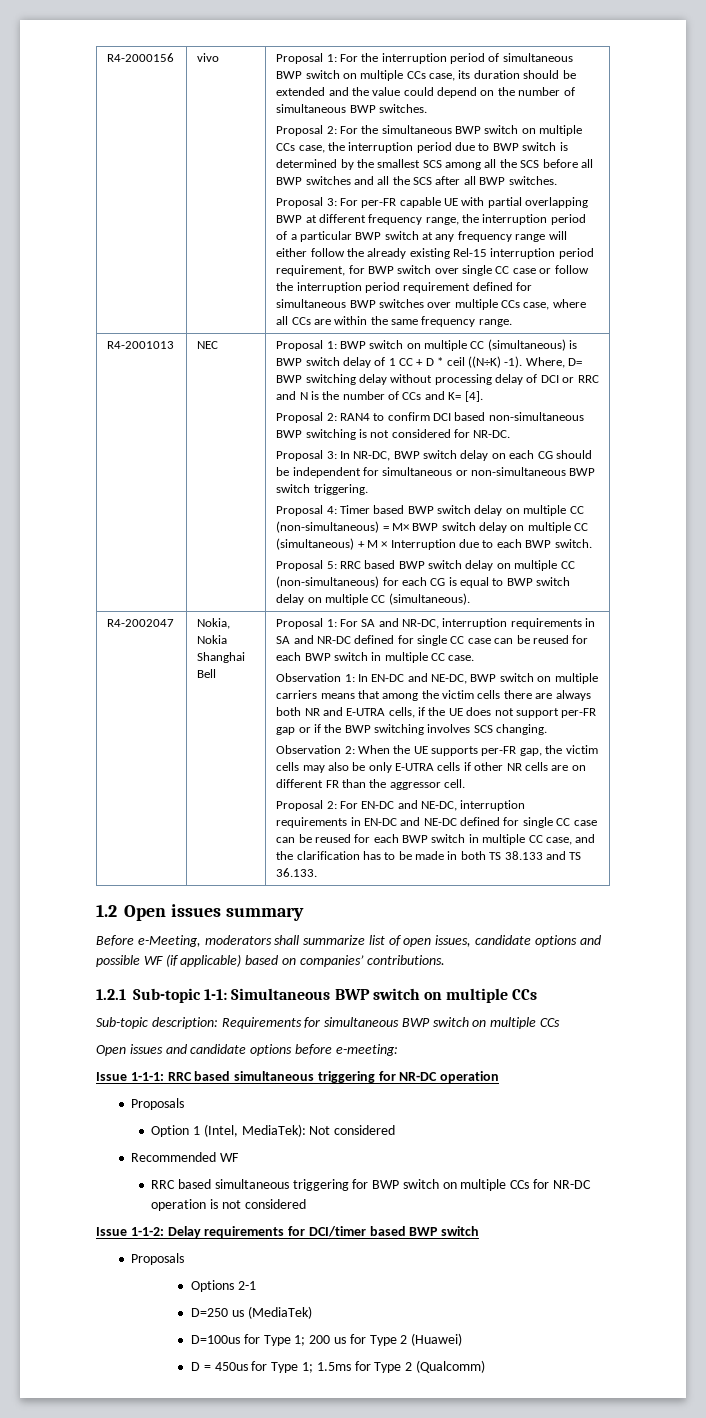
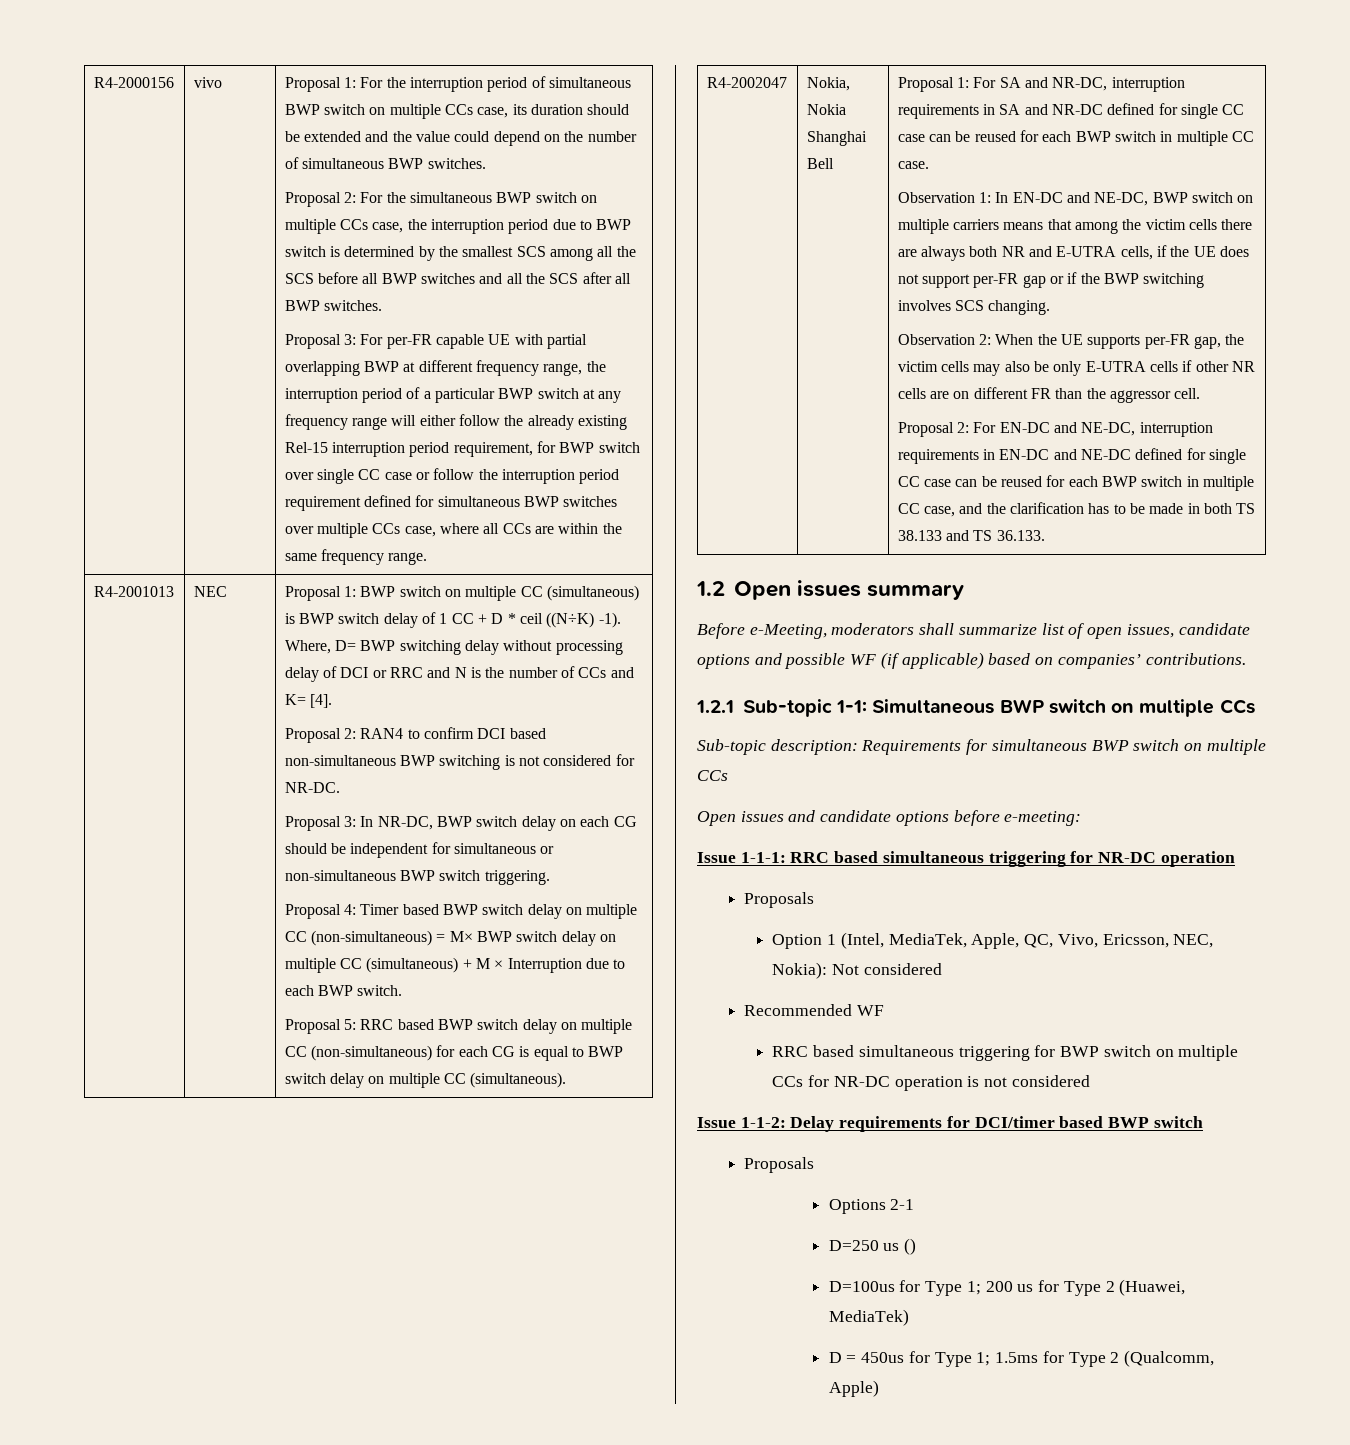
- Option 1 (Intel, MediaTek): Not considered
+ Option 1 (Intel, MediaTek, Apple, QC, Vivo, Ericsson, NEC, Nokia): Not considered
- D=250 us (MediaTek)
+ D=250 us ()
- D=100us for Type 1; 200 us for Type 2 (Huawei)
+ D=100us for Type 1; 200 us for Type 2 (Huawei, MediaTek)
- D = 450us for Type 1; 1.5ms for Type 2 (Qualcomm)
+ D = 450us for Type 1; 1.5ms for Type 2 (Qualcomm, Apple)

